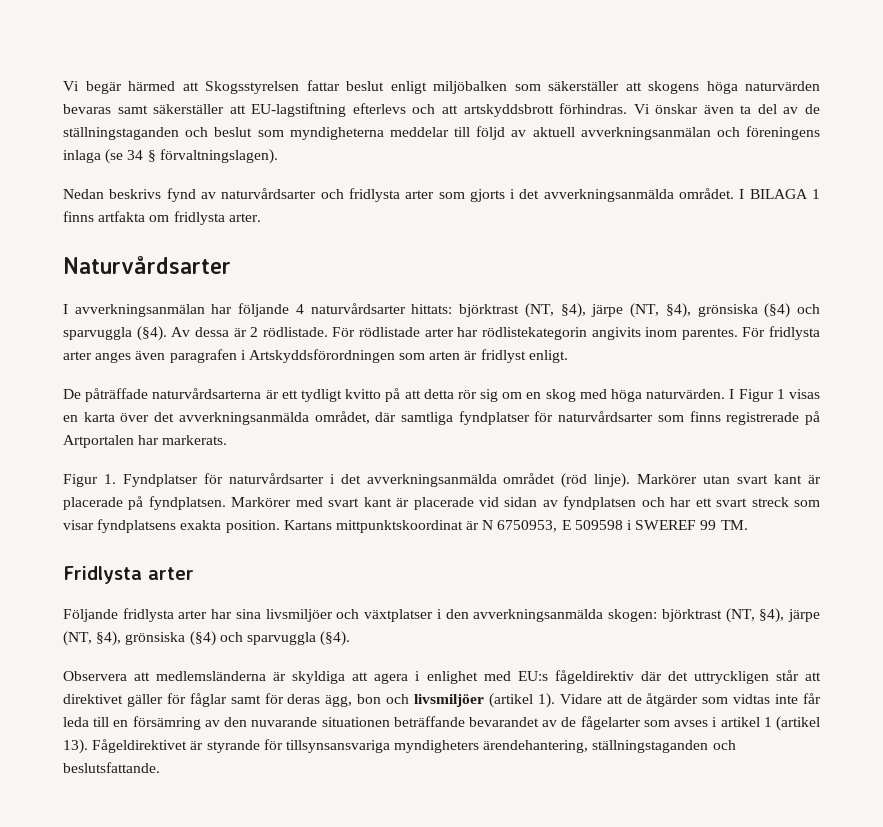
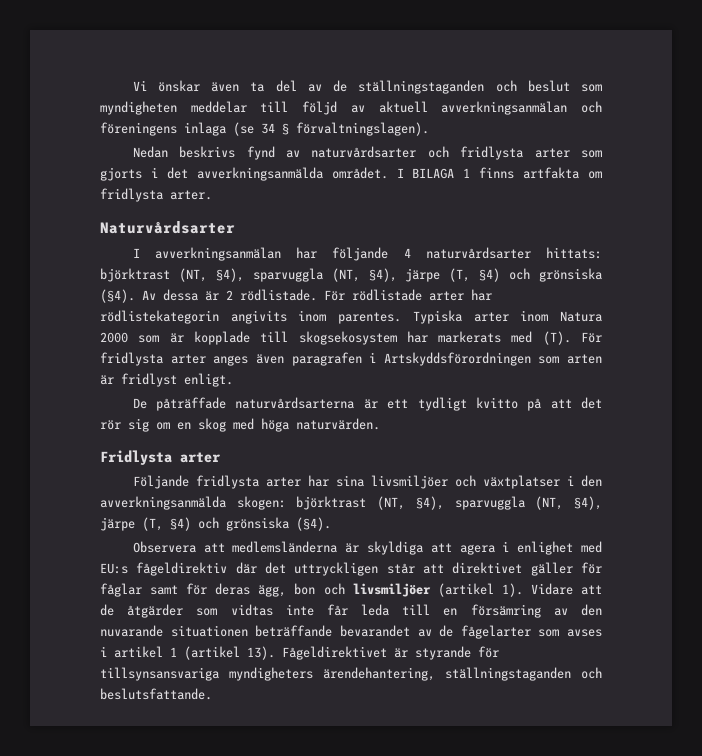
- Vi begär härmed att Skogsstyrelsen fattar beslut enligt miljöbalken som säkerställer att skogens höga naturvärden bevaras samt säkerställer att EU-lagstiftning efterlevs och att artskyddsbrott förhindras. Vi önskar även ta del av de ställningstaganden och beslut som myndigheterna meddelar till följd av aktuell avverkningsanmälan och föreningens inlaga (se 34 § förvaltningslagen).
+ Vi önskar även ta del av de ställningstaganden och beslut som myndigheten meddelar till följd av aktuell avverkningsanmälan och föreningens inlaga (se 34 § förvaltningslagen).
- I avverkningsanmälan har följande 4 naturvårdsarter hittats: björktrast (NT, §4), järpe (NT, §4), grönsiska (§4) och sparvuggla (§4).
+ I avverkningsanmälan har följande 4 naturvårdsarter hittats: björktrast (NT, §4), sparvuggla (NT, §4), järpe (T, §4) och grönsiska (§4).
- För fridlysta arter anges även paragrafen i Artskyddsförordningen som arten är fridlyst enligt.
+ Typiska arter inom Natura 2000 som är kopplade till skogsekosystem har markerats med (T). För fridlysta arter anges även paragrafen i Artskyddsförordningen som arten är fridlyst enligt.
- De påträffade naturvårdsarterna är ett tydligt kvitto på att detta rör sig om en skog med höga naturvärden. I Figur 1 visas en karta över det avverkningsanmälda området, där samtliga fyndplatser för naturvårdsarter som finns registrerade på Artportalen har markerats.
- Figur 1. Fyndplatser för naturvårdsarter i det avverkningsanmälda området (röd linje). Markörer utan svart kant är placerade på fyndplatsen. Markörer med svart kant är placerade vid sidan av fyndplatsen och har ett svart streck som visar fyndplatsens exakta position. Kartans mittpunktskoordinat är N 6750953, E 509598 i SWEREF 99 TM.
+ De påträffade naturvårdsarterna är ett tydligt kvitto på att det rör sig om en skog med höga naturvärden.
- Följande fridlysta arter har sina livsmiljöer och växtplatser i den avverkningsanmälda skogen: björktrast (NT, §4), järpe (NT, §4), grönsiska (§4) och sparvuggla (§4).
+ Följande fridlysta arter har sina livsmiljöer och växtplatser i den avverkningsanmälda skogen: björktrast (NT, §4), sparvuggla (NT, §4), järpe (T, §4) och grönsiska (§4).

